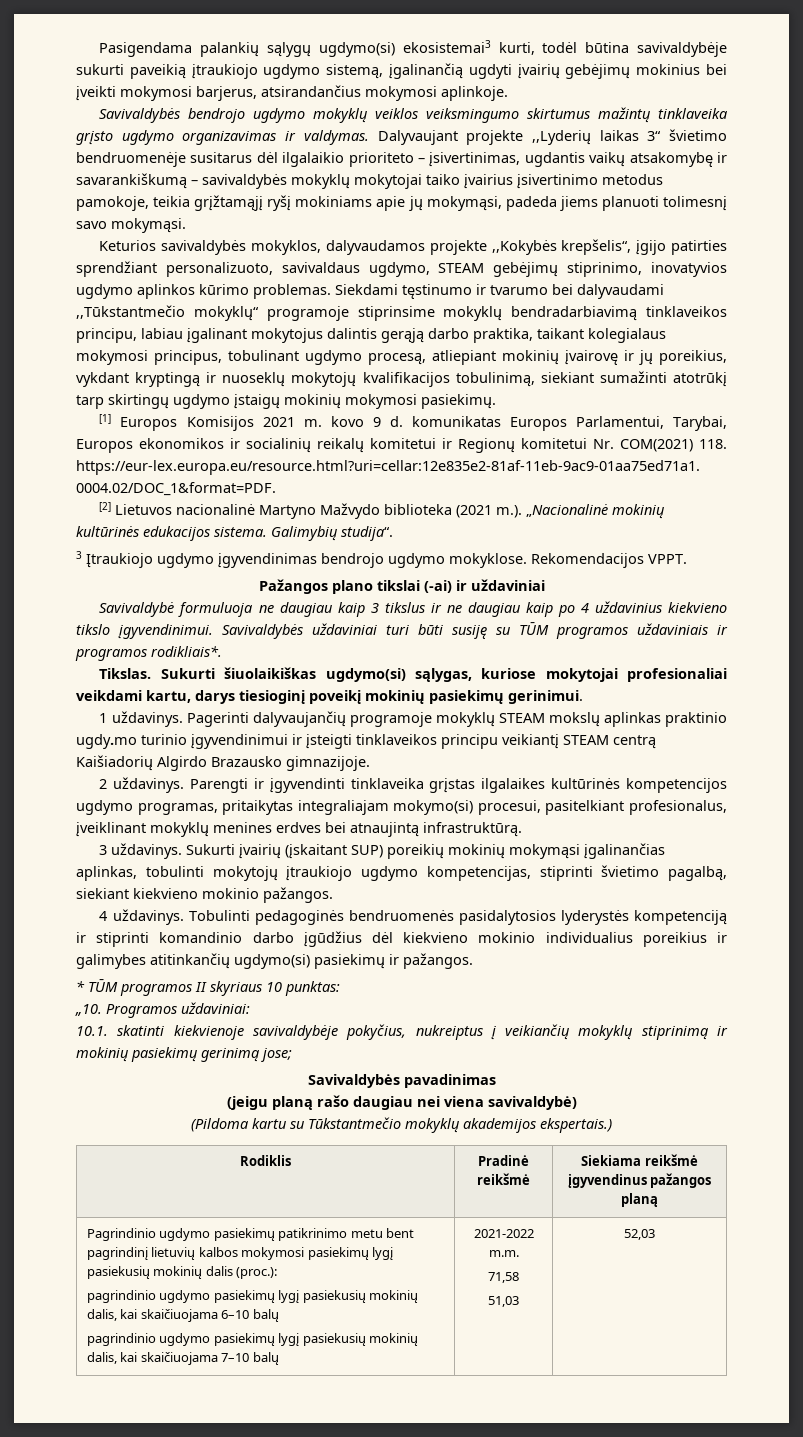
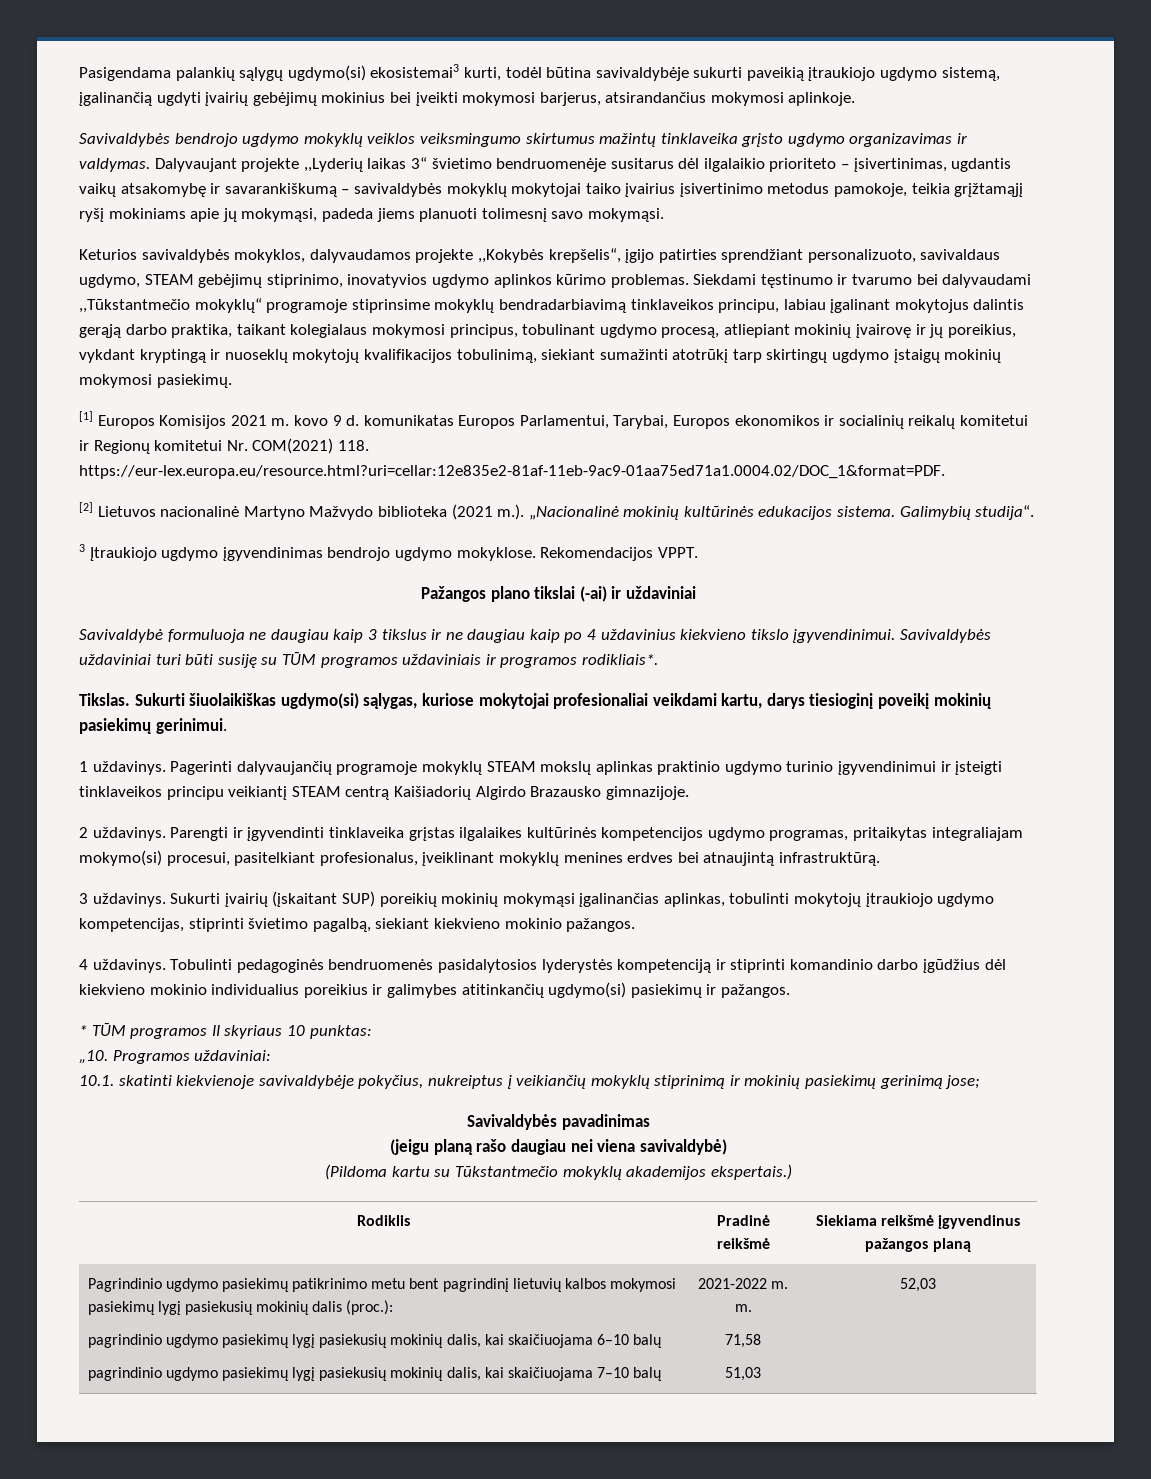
- Pagerinti dalyvaujančių programoje mokyklų STEAM mokslų aplinkas praktinio ugdy.mo turinio įgyvendinimui ir įsteigti tinklaveikos principu veikiantį STEAM centrą Kaišiadorių Algirdo Brazausko gimnazijoje.
+ Pagerinti dalyvaujančių programoje mokyklų STEAM mokslų aplinkas praktinio ugdymo turinio įgyvendinimui ir įsteigti tinklaveikos principu veikiantį STEAM centrą Kaišiadorių Algirdo Brazausko gimnazijoje.
- 2021-2022 m.m.
+ 2021-2022 m. m.

